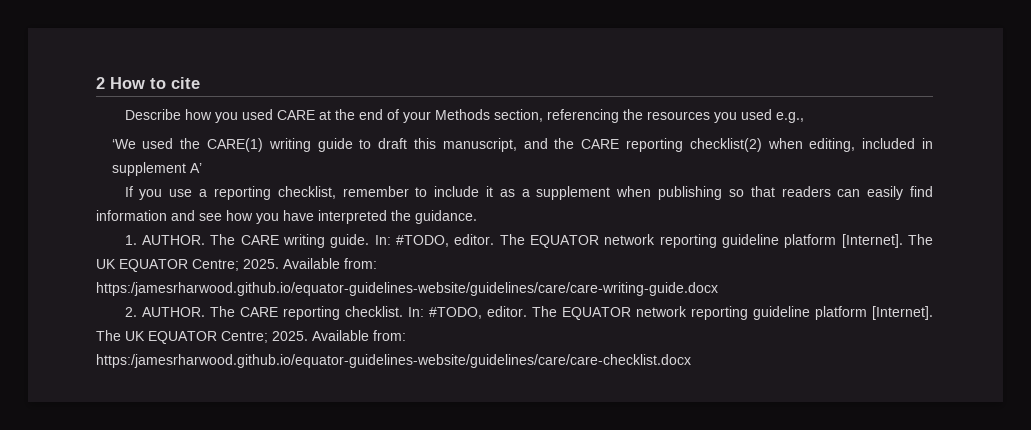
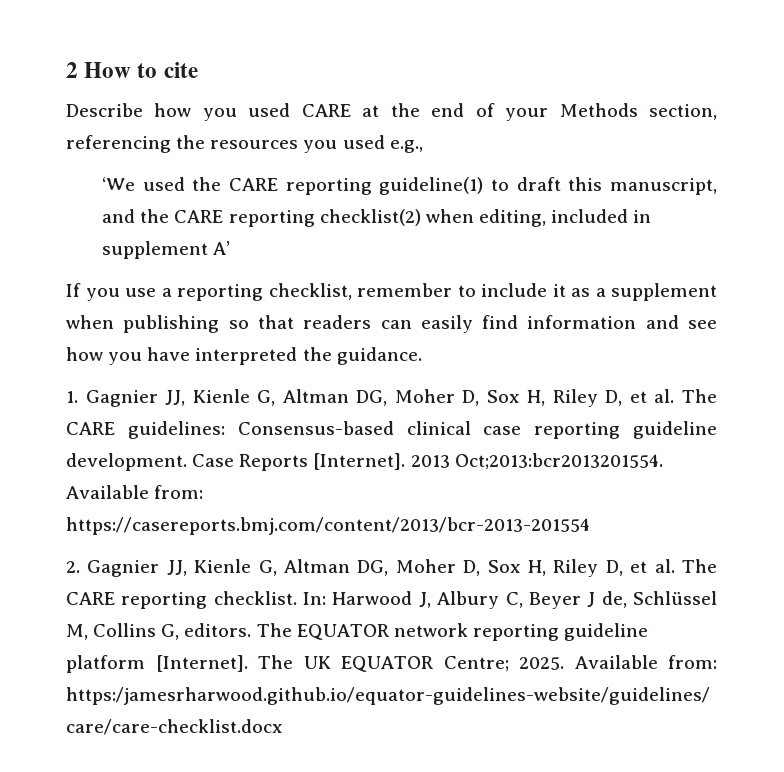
- ‘We used the CARE(1) writing guide to draft this manuscript, and the CARE reporting checklist(2) when editing, included in supplement A’
+ ‘We used the CARE reporting guideline(1) to draft this manuscript, and the CARE reporting checklist(2) when editing, included in supplement A’
- 1. AUTHOR. The CARE writing guide. In: #TODO, editor. The EQUATOR network reporting guideline platform [Internet]. The UK EQUATOR Centre; 2025. Available from: https:/jamesrharwood.github.io/equator-guidelines-website/guidelines/care/care-writing-guide.docx
+ 1. Gagnier JJ, Kienle G, Altman DG, Moher D, Sox H, Riley D, et al. The CARE guidelines: Consensus-based clinical case reporting guideline development. Case Reports [Internet]. 2013 Oct;2013:bcr2013201554. Available from: https://casereports.bmj.com/content/2013/bcr-2013-201554
- 2. AUTHOR. The CARE reporting checklist. In: #TODO, editor.
+ 2. Gagnier JJ, Kienle G, Altman DG, Moher D, Sox H, Riley D, et al. The CARE reporting checklist. In: Harwood J, Albury C, Beyer J de, Schlüssel M, Collins G, editors.

